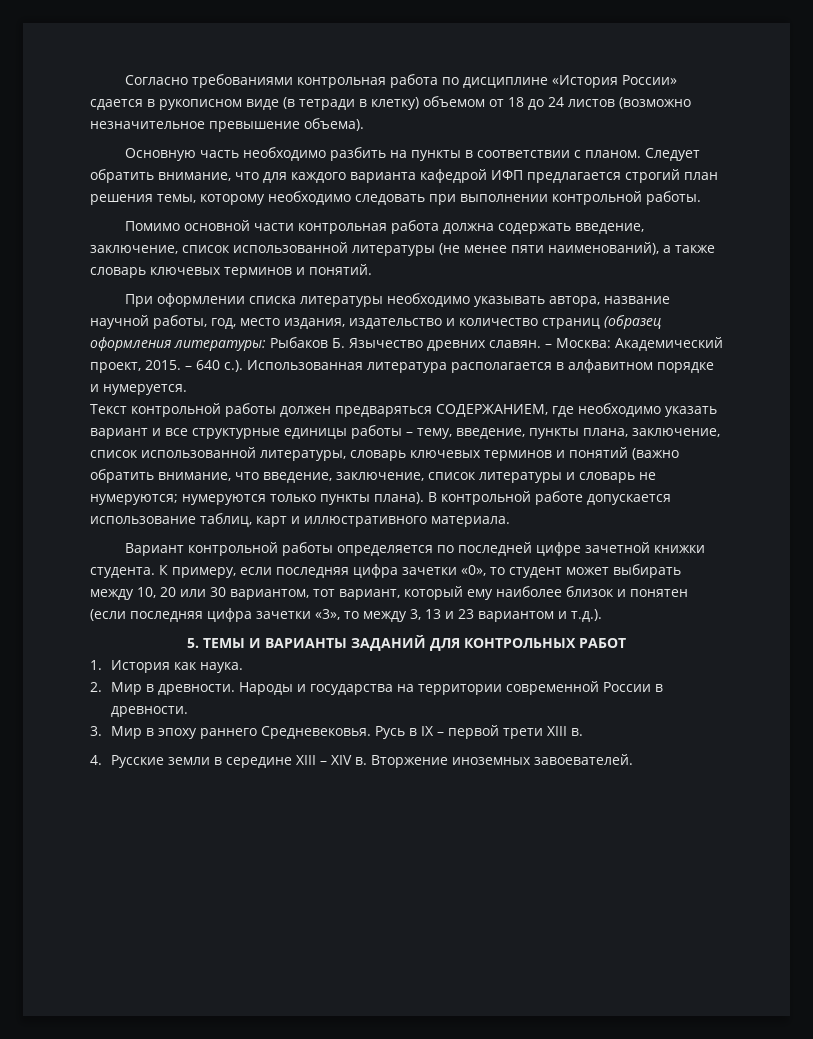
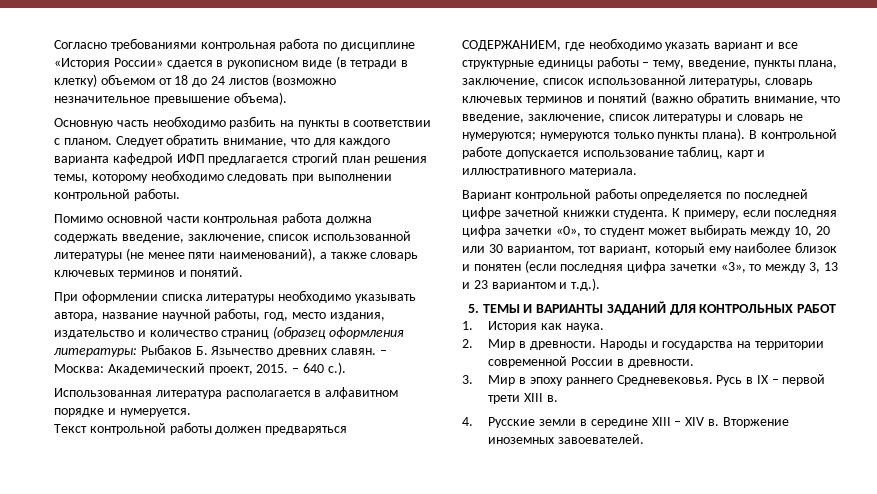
- – 640 с.). Использованная литература располагается в алфавитном порядке и нумеруется.
+ – 640 с.).
+ Использованная литература располагается в алфавитном порядке и нумеруется.

